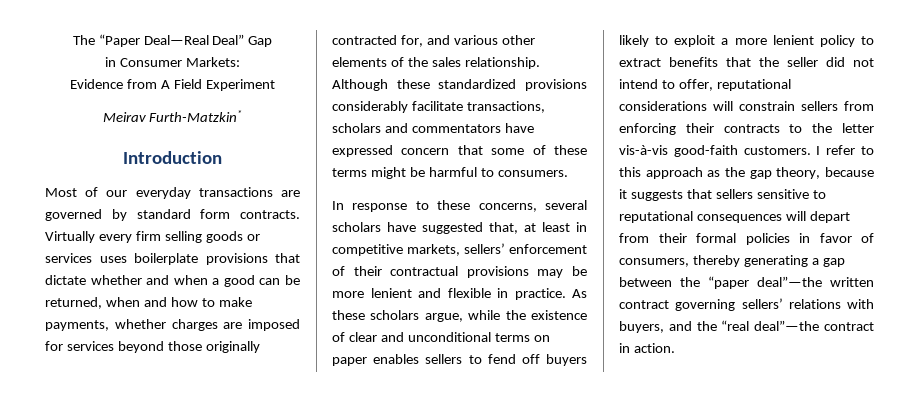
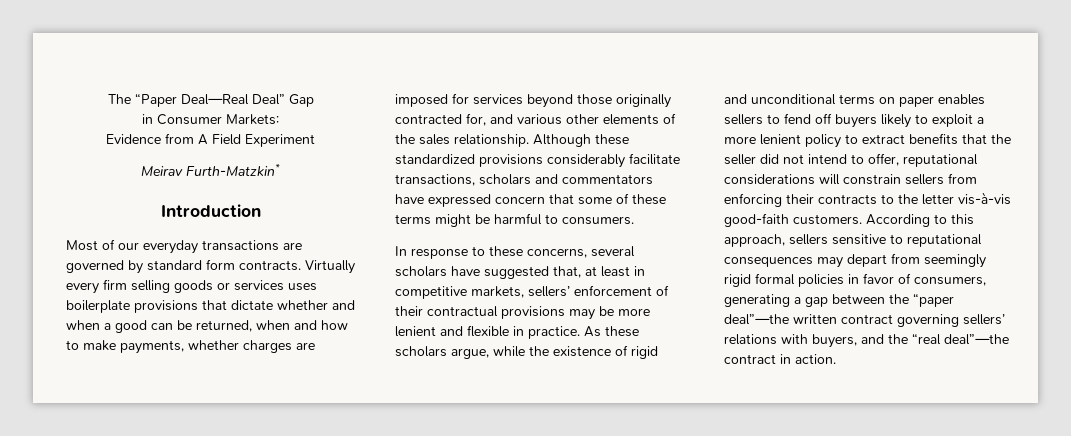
- As these scholars argue, while the existence of clear and unconditional terms on paper enables sellers to fend off buyers likely to exploit a more lenient policy to extract benefits that the seller did not intend to offer, reputational considerations will constrain sellers from enforcing their contracts to the letter vis-à-vis good-faith customers.
+ As these scholars argue, while the existence of rigid and unconditional terms on paper enables sellers to fend off buyers likely to exploit a more lenient policy to extract benefits that the seller did not intend to offer, reputational considerations will constrain sellers from enforcing their contracts to the letter vis-à-vis good-faith customers.
- I refer to this approach as the gap theory, because it suggests that sellers sensitive to reputational consequences will depart from their formal policies in favor of consumers, thereby generating a gap between the “paper deal”—the written contract governing sellers’ relations with buyers, and the “real deal”—the contract in action.
+ According to this approach, sellers sensitive to reputational consequences may depart from seemingly rigid formal policies in favor of consumers, generating a gap between the “paper deal”—the written contract governing sellers’ relations with buyers, and the “real deal”—the contract in action.

